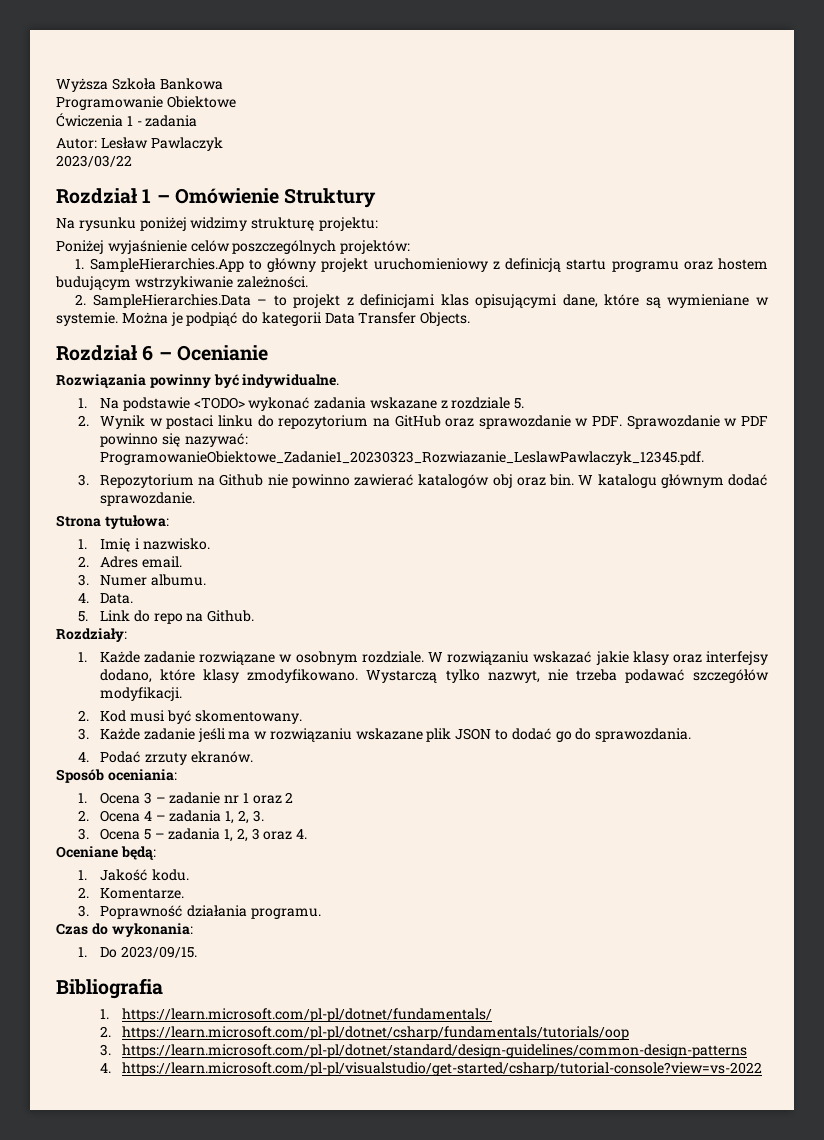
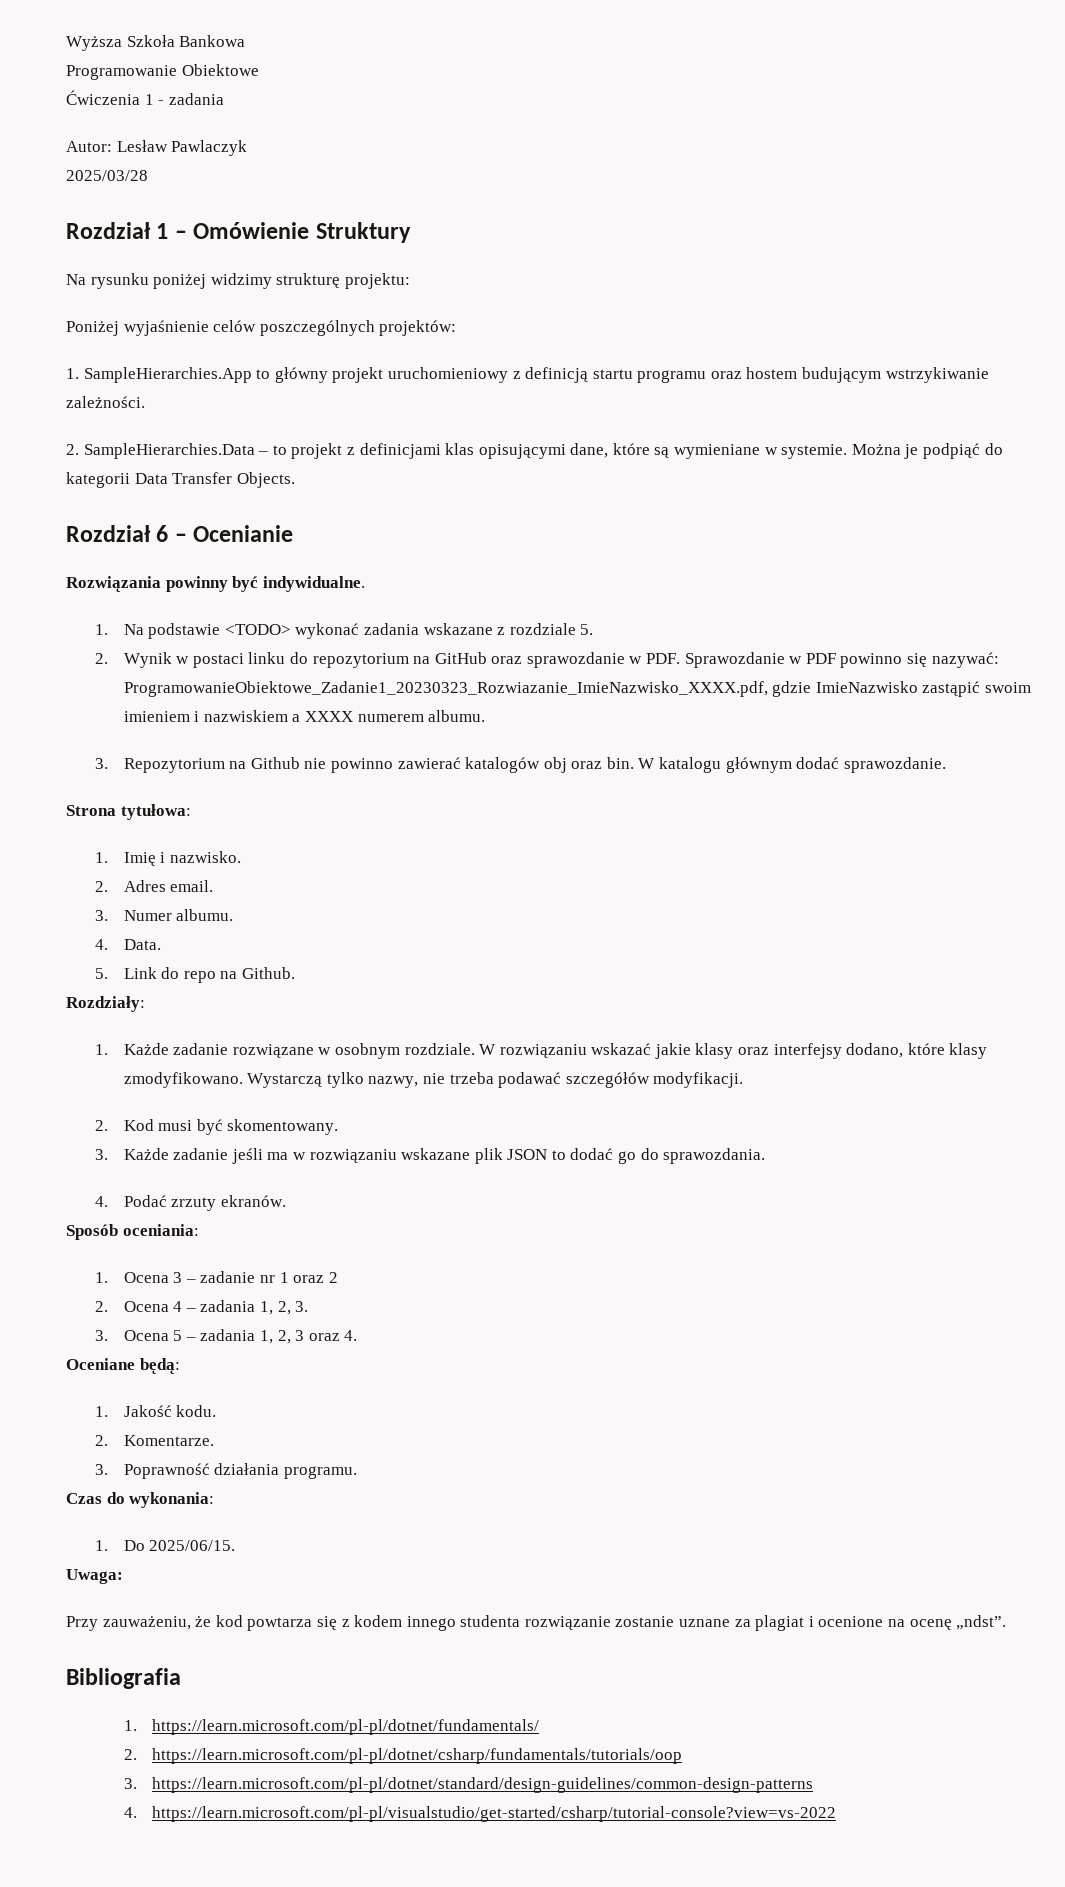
- 2023/03/22
+ 2025/03/28
- 2. Wynik w postaci linku do repozytorium na GitHub oraz sprawozdanie w PDF. Sprawozdanie w PDF powinno się nazywać: ProgramowanieObiektowe_Zadanie1_20230323_Rozwiazanie_LeslawPawlaczyk_12345.pdf.
+ 2. Wynik w postaci linku do repozytorium na GitHub oraz sprawozdanie w PDF. Sprawozdanie w PDF powinno się nazywać: ProgramowanieObiektowe_Zadanie1_20230323_Rozwiazanie_ImieNazwisko_XXXX.pdf, gdzie ImieNazwisko zastąpić swoim imieniem i nazwiskiem a XXXX numerem albumu.
- Wystarczą tylko nazwyt, nie trzeba podawać szczegółów modyfikacji.
+ Wystarczą tylko nazwy, nie trzeba podawać szczegółów modyfikacji.
- 1. Do 2023/09/15.
+ 1. Do 2025/06/15.
+ Uwaga:
+ Przy zauważeniu, że kod powtarza się z kodem innego studenta rozwiązanie zostanie uznane za plagiat i ocenione na ocenę „ndst”.

